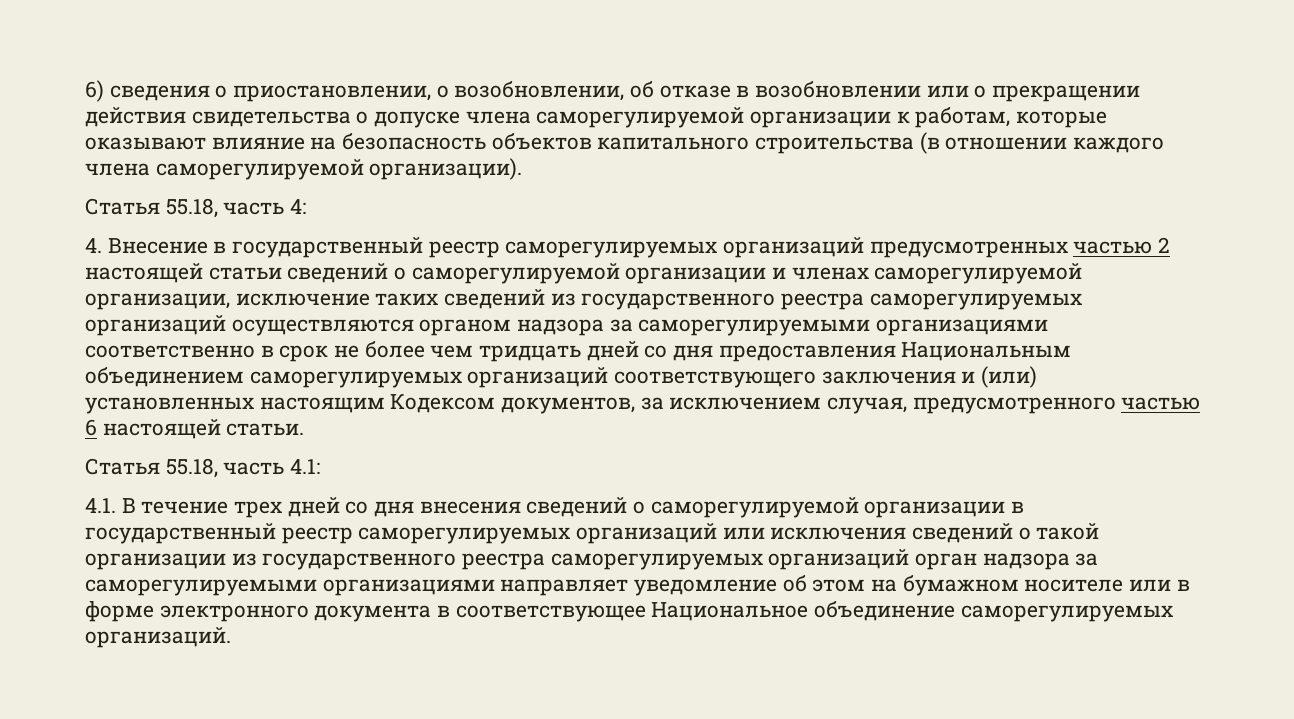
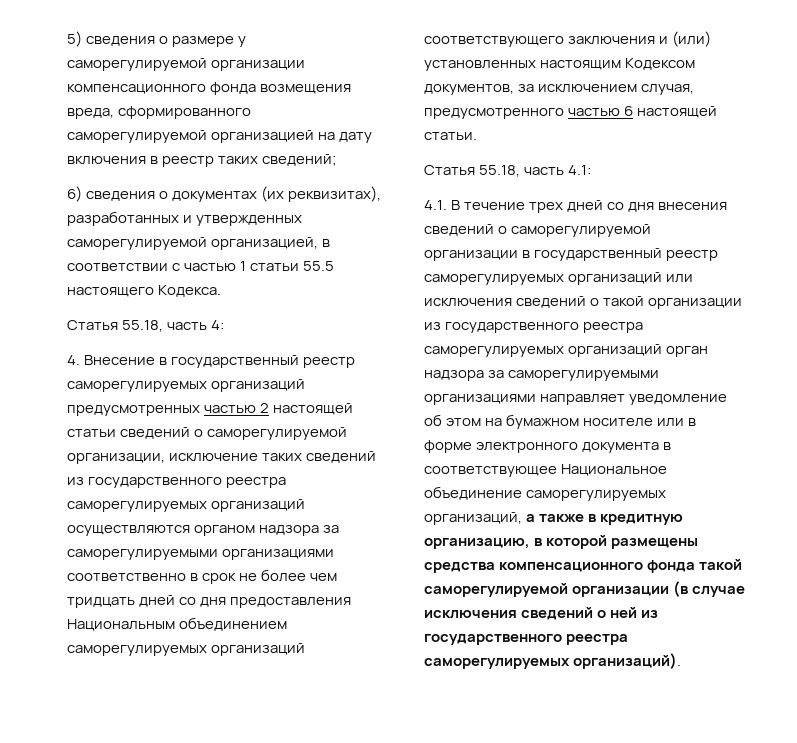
- 6) сведения о приостановлении, о возобновлении, об отказе в возобновлении или о прекращении действия свидетельства о допуске члена саморегулируемой организации к работам, которые оказывают влияние на безопасность объектов капитального строительства (в отношении каждого члена саморегулируемой организации).
+ 5) сведения о размере у саморегулируемой организации компенсационного фонда возмещения вреда, сформированного саморегулируемой организацией на дату включения в реестр таких сведений;
+ 6) сведения о документах (их реквизитах), разработанных и утвержденных саморегулируемой организацией, в соответствии с частью 1 статьи 55.5 настоящего Кодекса.
- 4. Внесение в государственный реестр саморегулируемых организаций предусмотренных частью 2 настоящей статьи сведений о саморегулируемой организации и членах саморегулируемой организации, исключение таких сведений из государственного реестра саморегулируемых организаций осуществляются органом надзора за саморегулируемыми организациями соответственно в срок не более чем тридцать дней со дня предоставления Национальным объединением саморегулируемых организаций соответствующего заключения и (или) установленных настоящим Кодексом документов, за исключением случая, предусмотренного частью 6 настоящей статьи.
+ 4. Внесение в государственный реестр саморегулируемых организаций предусмотренных частью 2 настоящей статьи сведений о саморегулируемой организации, исключение таких сведений из государственного реестра саморегулируемых организаций осуществляются органом надзора за саморегулируемыми организациями соответственно в срок не более чем тридцать дней со дня предоставления Национальным объединением саморегулируемых организаций соответствующего заключения и (или) установленных настоящим Кодексом документов, за исключением случая, предусмотренного частью 6 настоящей статьи.
- 4.1. В течение трех дней со дня внесения сведений о саморегулируемой организации в государственный реестр саморегулируемых организаций или исключения сведений о такой организации из государственного реестра саморегулируемых организаций орган надзора за саморегулируемыми организациями направляет уведомление об этом на бумажном носителе или в форме электронного документа в соответствующее Национальное объединение саморегулируемых организаций.
+ 4.1. В течение трех дней со дня внесения сведений о саморегулируемой организации в государственный реестр саморегулируемых организаций или исключения сведений о такой организации из государственного реестра саморегулируемых организаций орган надзора за саморегулируемыми организациями направляет уведомление об этом на бумажном носителе или в форме электронного документа в соответствующее Национальное объединение саморегулируемых организаций, а также в кредитную организацию, в которой размещены средства компенсационного фонда такой саморегулируемой организации (в случае исключения сведений о ней из государственного реестра саморегулируемых организаций).

